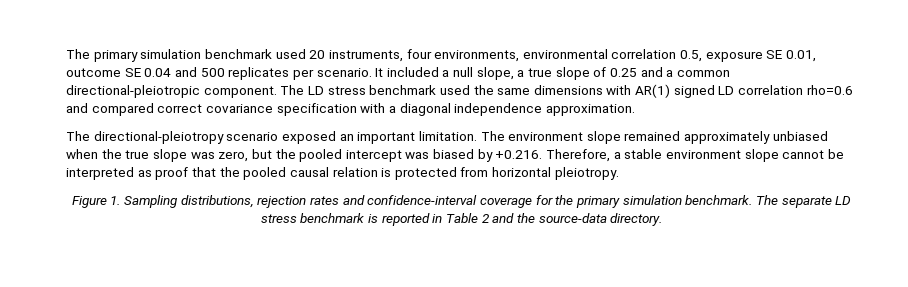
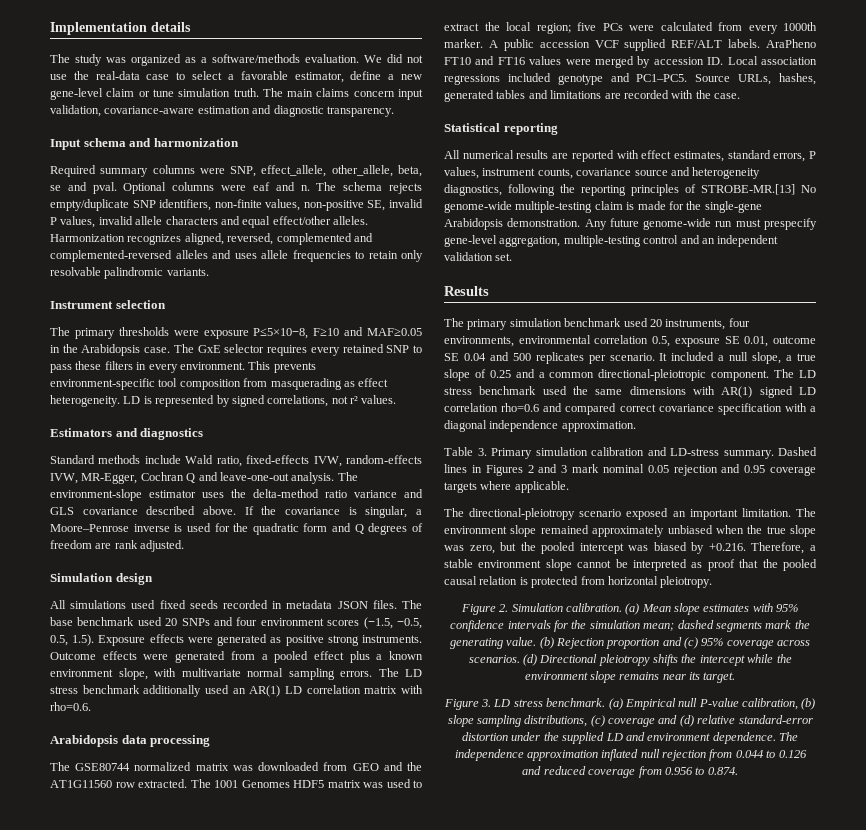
+ Implementation details
+ The study was organized as a software/methods evaluation. We did not use the real-data case to select a favorable estimator, define a new gene-level claim or tune simulation truth. The main claims concern input validation, covariance-aware estimation and diagnostic transparency.
+ Input schema and harmonization
+ Required summary columns were SNP, effect_allele, other_allele, beta, se and pval. Optional columns were eaf and n. The schema rejects empty/duplicate SNP identifiers, non-finite values, non-positive SE, invalid P values, invalid allele characters and equal effect/other alleles. Harmonization recognizes aligned, reversed, complemented and complemented-reversed alleles and uses allele frequencies to retain only resolvable palindromic variants.
+ Instrument selection
+ The primary thresholds were exposure P≤5×10−8, F≥10 and MAF≥0.05 in the Arabidopsis case. The GxE selector requires every retained SNP to pass these filters in every environment. This prevents environment-specific tool composition from masquerading as effect heterogeneity. LD is represented by signed correlations, not r² values.
+ Estimators and diagnostics
+ Standard methods include Wald ratio, fixed-effects IVW, random-effects IVW, MR-Egger, Cochran Q and leave-one-out analysis. The environment-slope estimator uses the delta-method ratio variance and GLS covariance described above. If the covariance is singular, a Moore–Penrose inverse is used for the quadratic form and Q degrees of freedom are rank adjusted.
+ Simulation design
+ All simulations used fixed seeds recorded in metadata JSON files. The base benchmark used 20 SNPs and four environment scores (−1.5, −0.5, 0.5, 1.5). Exposure effects were generated as positive strong instruments. Outcome effects were generated from a pooled effect plus a known environment slope, with multivariate normal sampling errors. The LD stress benchmark additionally used an AR(1) LD correlation matrix with rho=0.6.
+ Arabidopsis data processing
+ The GSE80744 normalized matrix was downloaded from GEO and the AT1G11560 row extracted. The 1001 Genomes HDF5 matrix was used to extract the local region; five PCs were calculated from every 1000th marker. A public accession VCF supplied REF/ALT labels. AraPheno FT10 and FT16 values were merged by accession ID. Local association regressions included genotype and PC1–PC5. Source URLs, hashes, generated tables and limitations are recorded with the case.
+ Statistical reporting
+ All numerical results are reported with effect estimates, standard errors, P values, instrument counts, covariance source and heterogeneity diagnostics, following the reporting principles of STROBE-MR.[13] No genome-wide multiple-testing claim is made for the single-gene Arabidopsis demonstration. Any future genome-wide run must prespecify gene-level aggregation, multiple-testing control and an independent validation set.
+ Results
+ Table 3. Primary simulation calibration and LD-stress summary. Dashed lines in Figures 2 and 3 mark nominal 0.05 rejection and 0.95 coverage targets where applicable.
- Figure 1. Sampling distributions, rejection rates and confidence-interval coverage for the primary simulation benchmark. The separate LD stress benchmark is reported in Table 2 and the source-data directory.
+ Figure 2. Simulation calibration. (a) Mean slope estimates with 95% confidence intervals for the simulation mean; dashed segments mark the generating value. (b) Rejection proportion and (c) 95% coverage across scenarios. (d) Directional pleiotropy shifts the intercept while the environment slope remains near its target.
+ Figure 3. LD stress benchmark. (a) Empirical null P-value calibration, (b) slope sampling distributions, (c) coverage and (d) relative standard-error distortion under the supplied LD and environment dependence. The independence approximation inflated null rejection from 0.044 to 0.126 and reduced coverage from 0.956 to 0.874.

